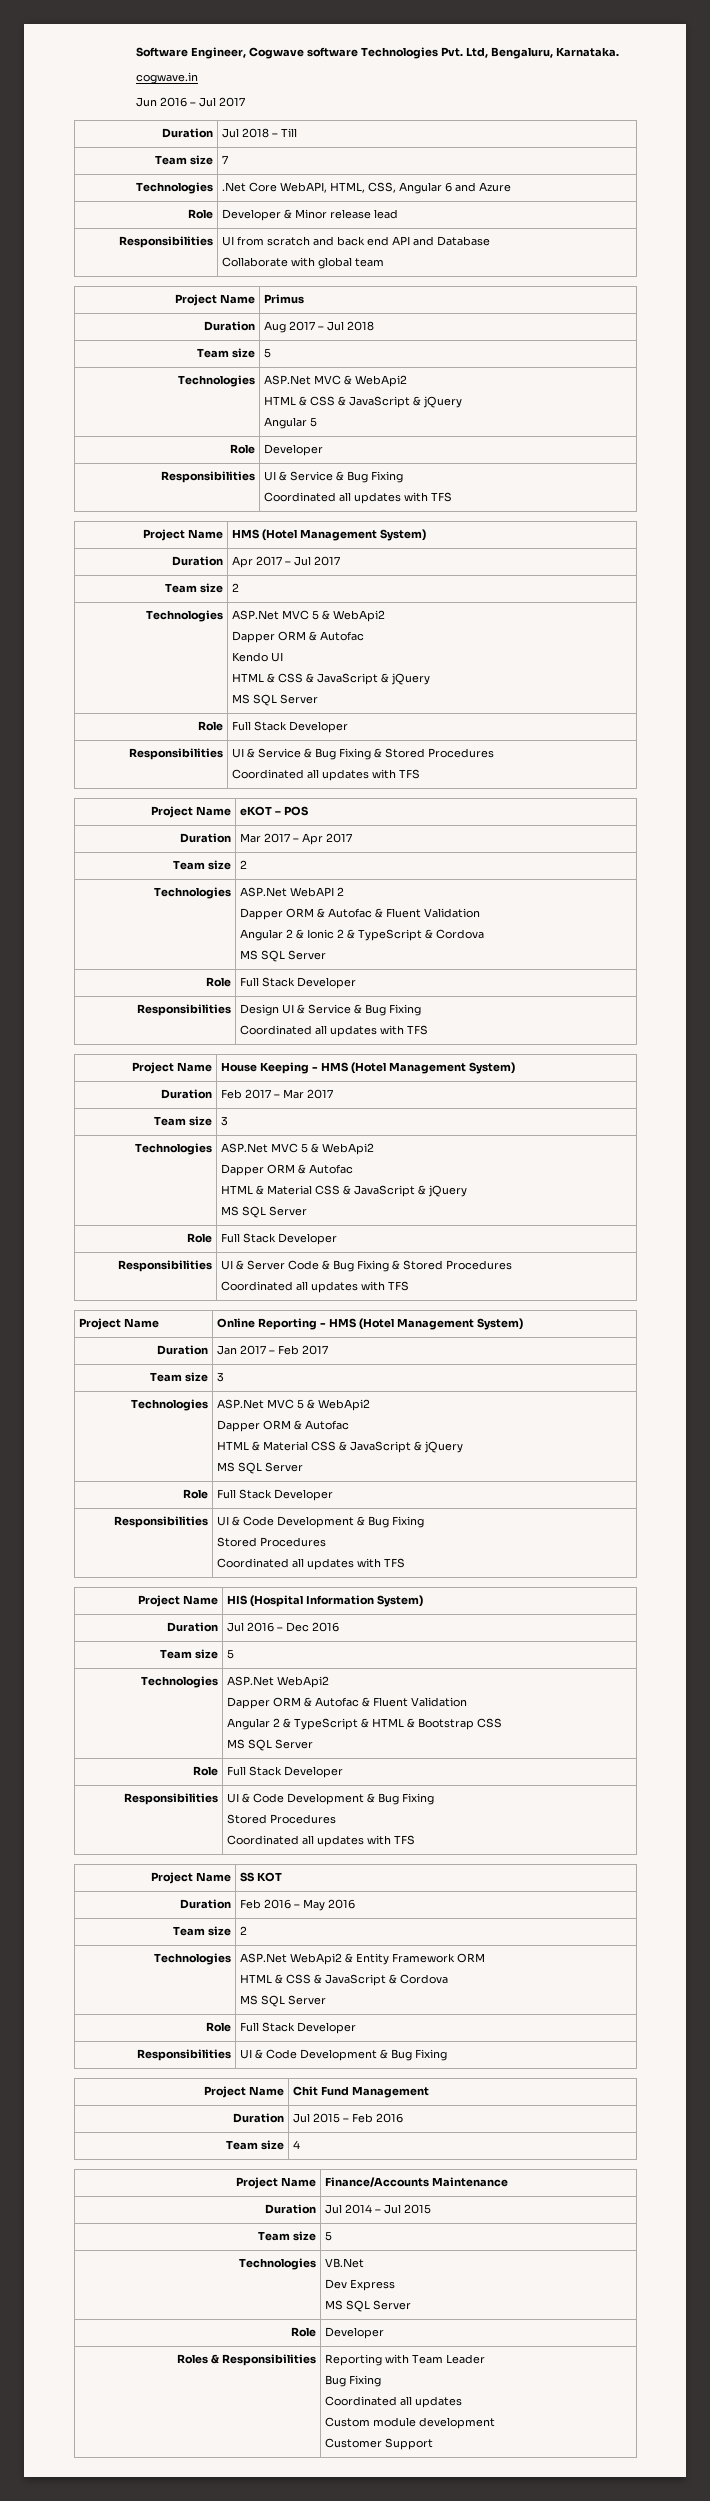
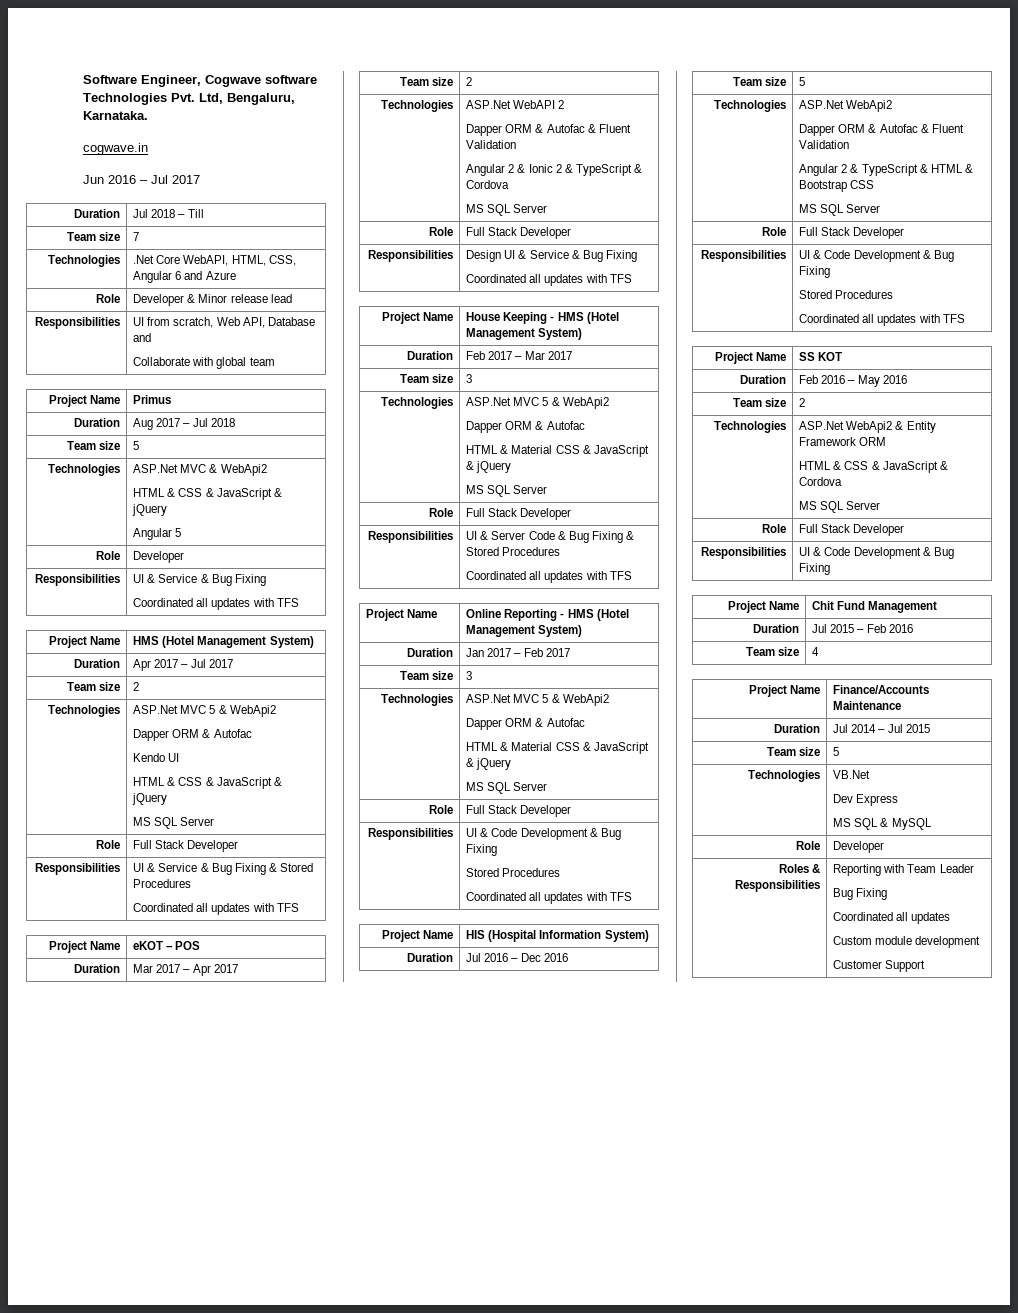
- Responsibilities | UI from scratch and back end API and Database
+ Responsibilities | UI from scratch, Web API, Database and
  Technologies | VB.Net
  Dev Express
- MS SQL Server
+ MS SQL & MySQL

